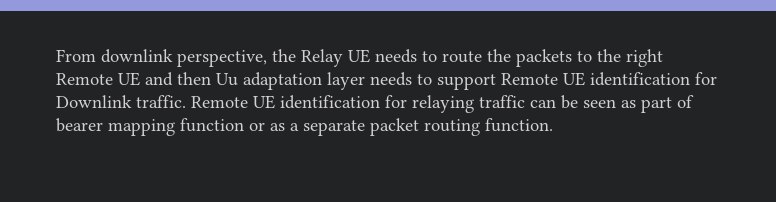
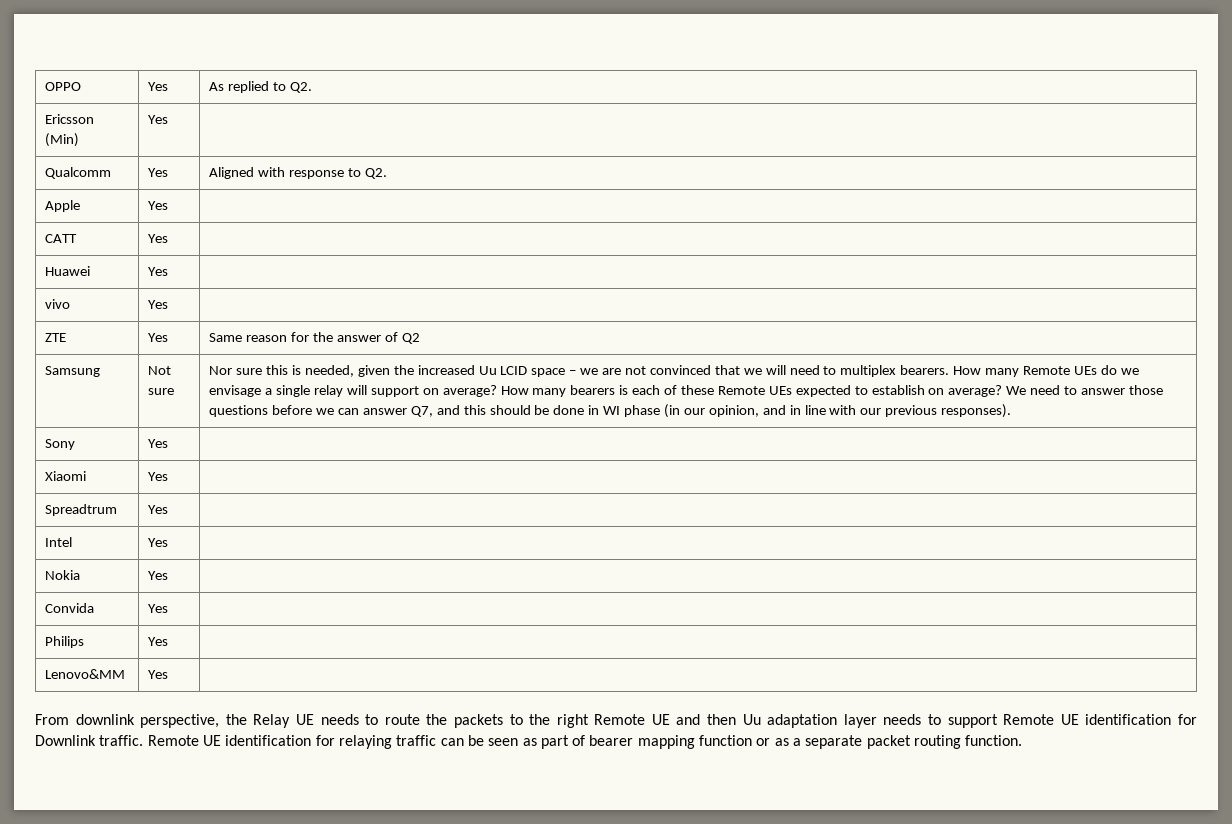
+ OPPO | Yes | As replied to Q2.
+ Ericsson (Min) | Yes |
+ Qualcomm | Yes | Aligned with response to Q2.
+ Apple | Yes |
+ CATT | Yes |
+ Huawei | Yes |
+ vivo | Yes |
+ ZTE | Yes | Same reason for the answer of Q2
+ Samsung | Not sure | Nor sure this is needed, given the increased Uu LCID space – we are not convinced that we will need to multiplex bearers. How many Remote UEs do we envisage a single relay will support on average? How many bearers is each of these Remote UEs expected to establish on average? We need to answer those questions before we can answer Q7, and this should be done in WI phase (in our opinion, and in line with our previous responses).
+ Sony | Yes |
+ Xiaomi | Yes |
+ Spreadtrum | Yes |
+ Intel | Yes |
+ Nokia | Yes |
+ Convida | Yes |
+ Philips | Yes |
+ Lenovo&MM | Yes |

